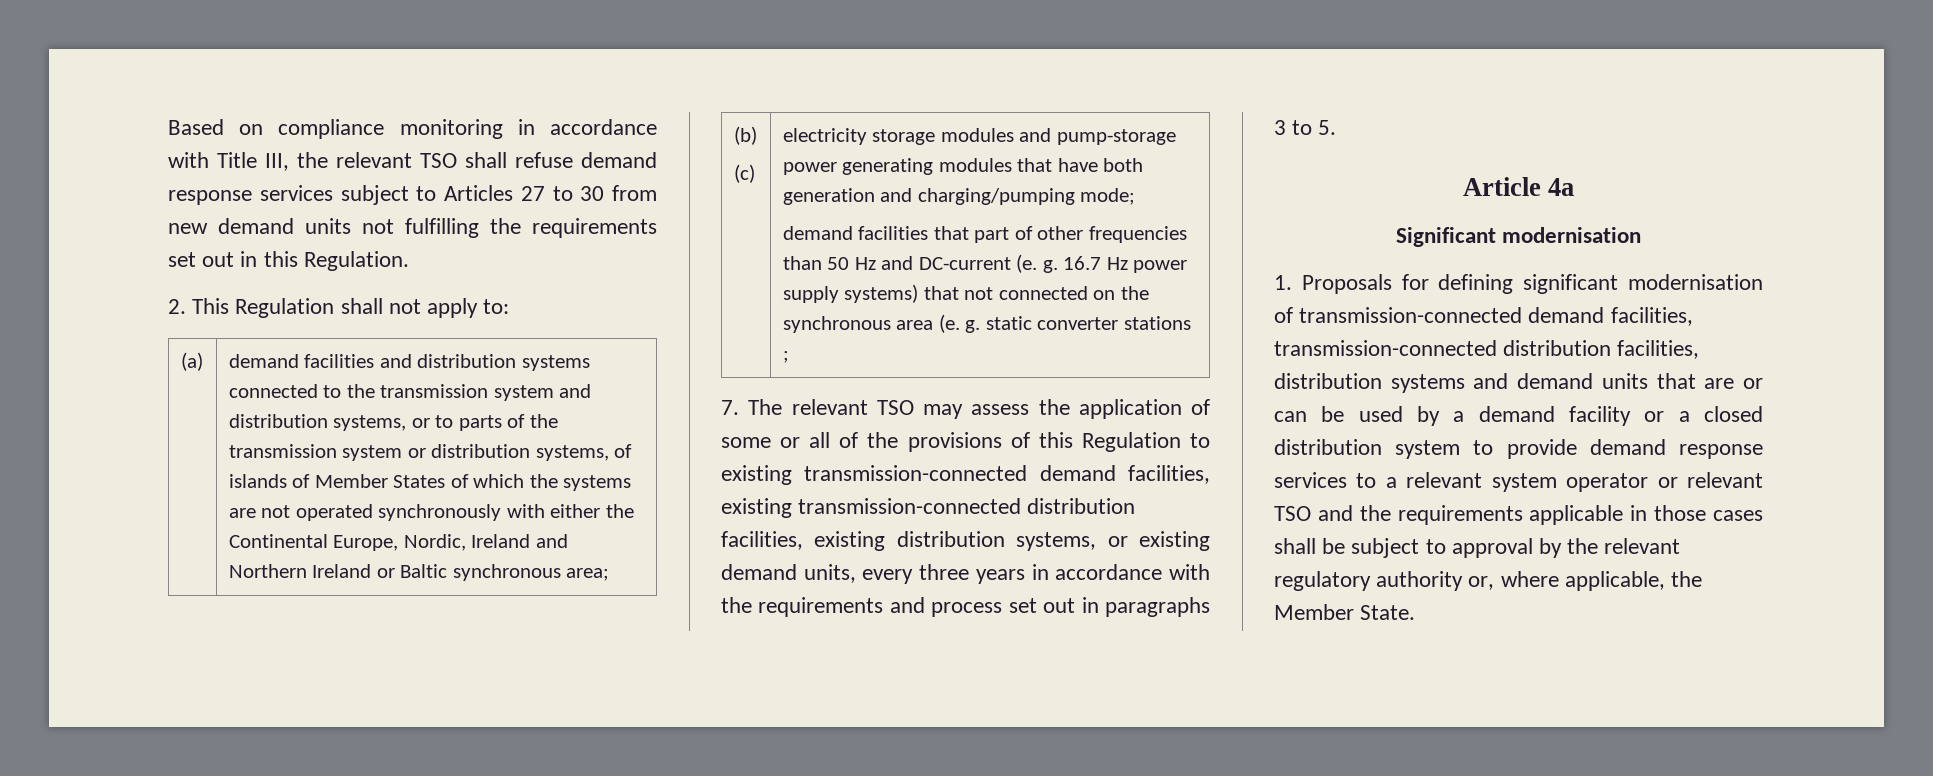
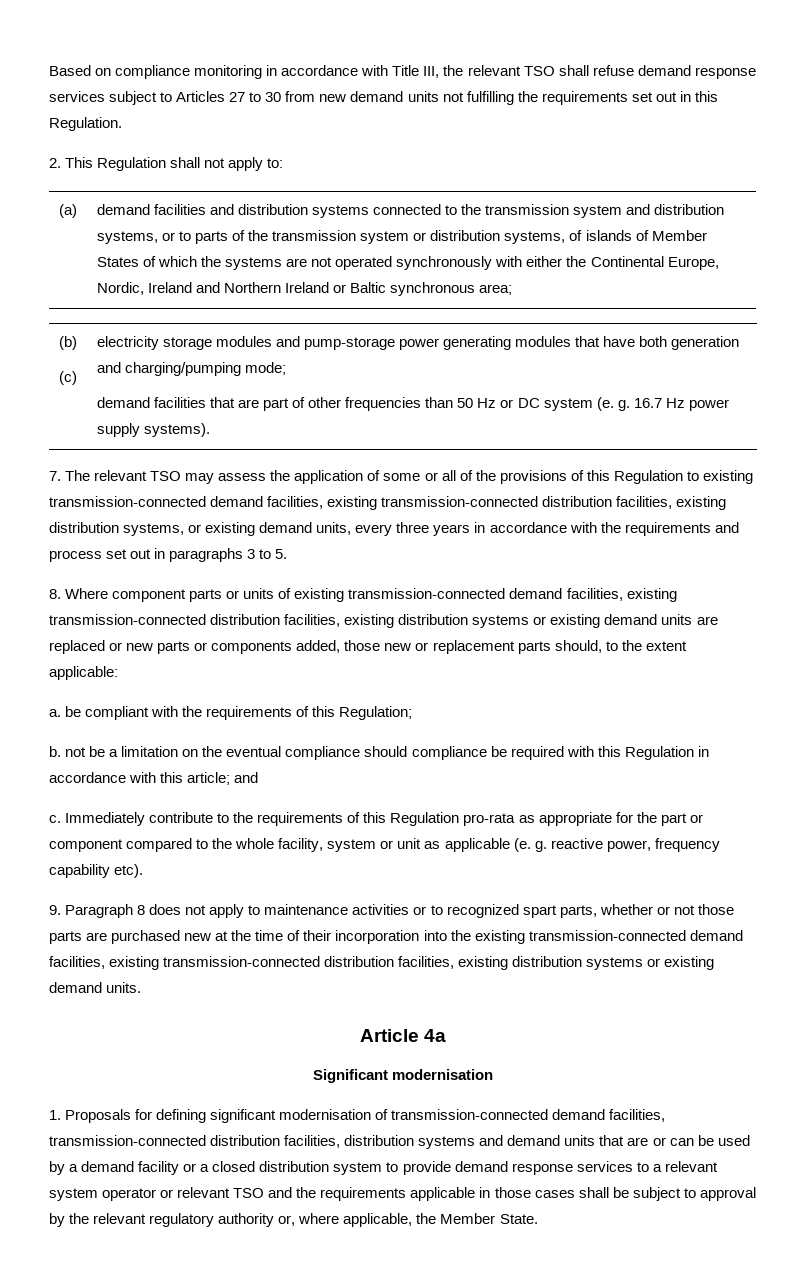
- demand facilities that part of other frequencies than 50 Hz and DC-current (e. g.
+ demand facilities that are part of other frequencies than 50 Hz or DC system (e. g.
- 16.7 Hz power supply systems) that not connected on the synchronous area (e. g. static converter stations ;
+ 16.7 Hz power supply systems).
+ 8. Where component parts or units of existing transmission-connected demand facilities, existing transmission-connected distribution facilities, existing distribution systems or existing demand units are replaced or new parts or components added, those new or replacement parts should, to the extent applicable:
+ a. be compliant with the requirements of this Regulation;
+ b. not be a limitation on the eventual compliance should compliance be required with this Regulation in accordance with this article; and
+ c. Immediately contribute to the requirements of this Regulation pro-rata as appropriate for the part or component compared to the whole facility, system or unit as applicable (e. g. reactive power, frequency capability etc).
+ 9. Paragraph 8 does not apply to maintenance activities or to recognized spart parts, whether or not those parts are purchased new at the time of their incorporation into the existing transmission-connected demand facilities, existing transmission-connected distribution facilities, existing distribution systems or existing demand units.

